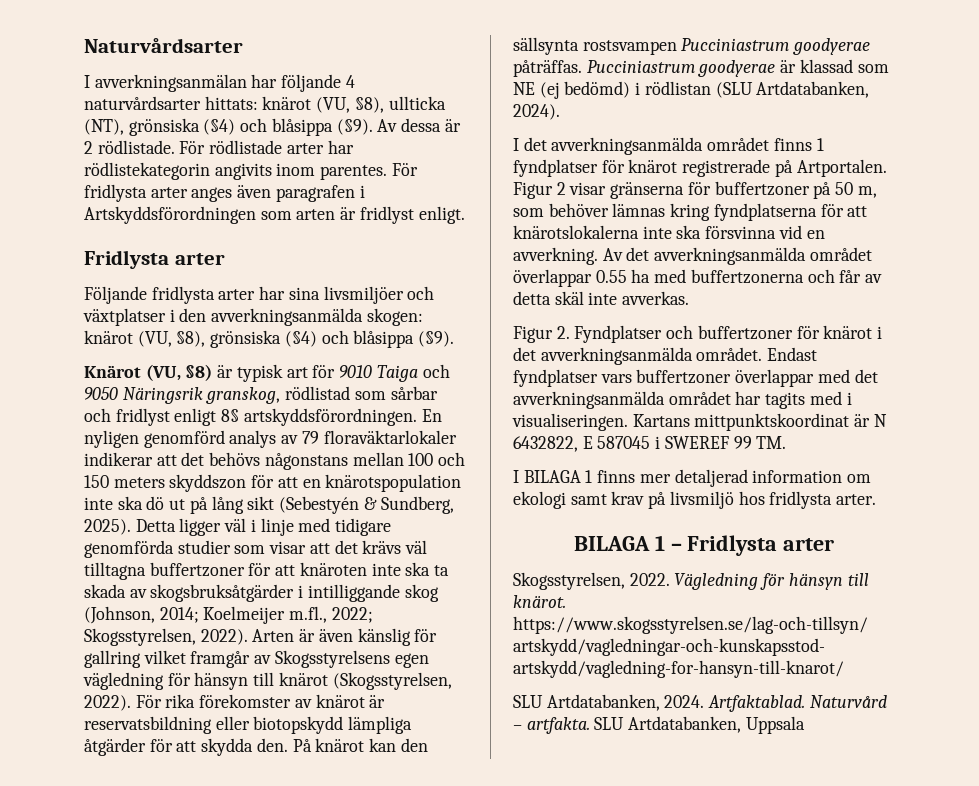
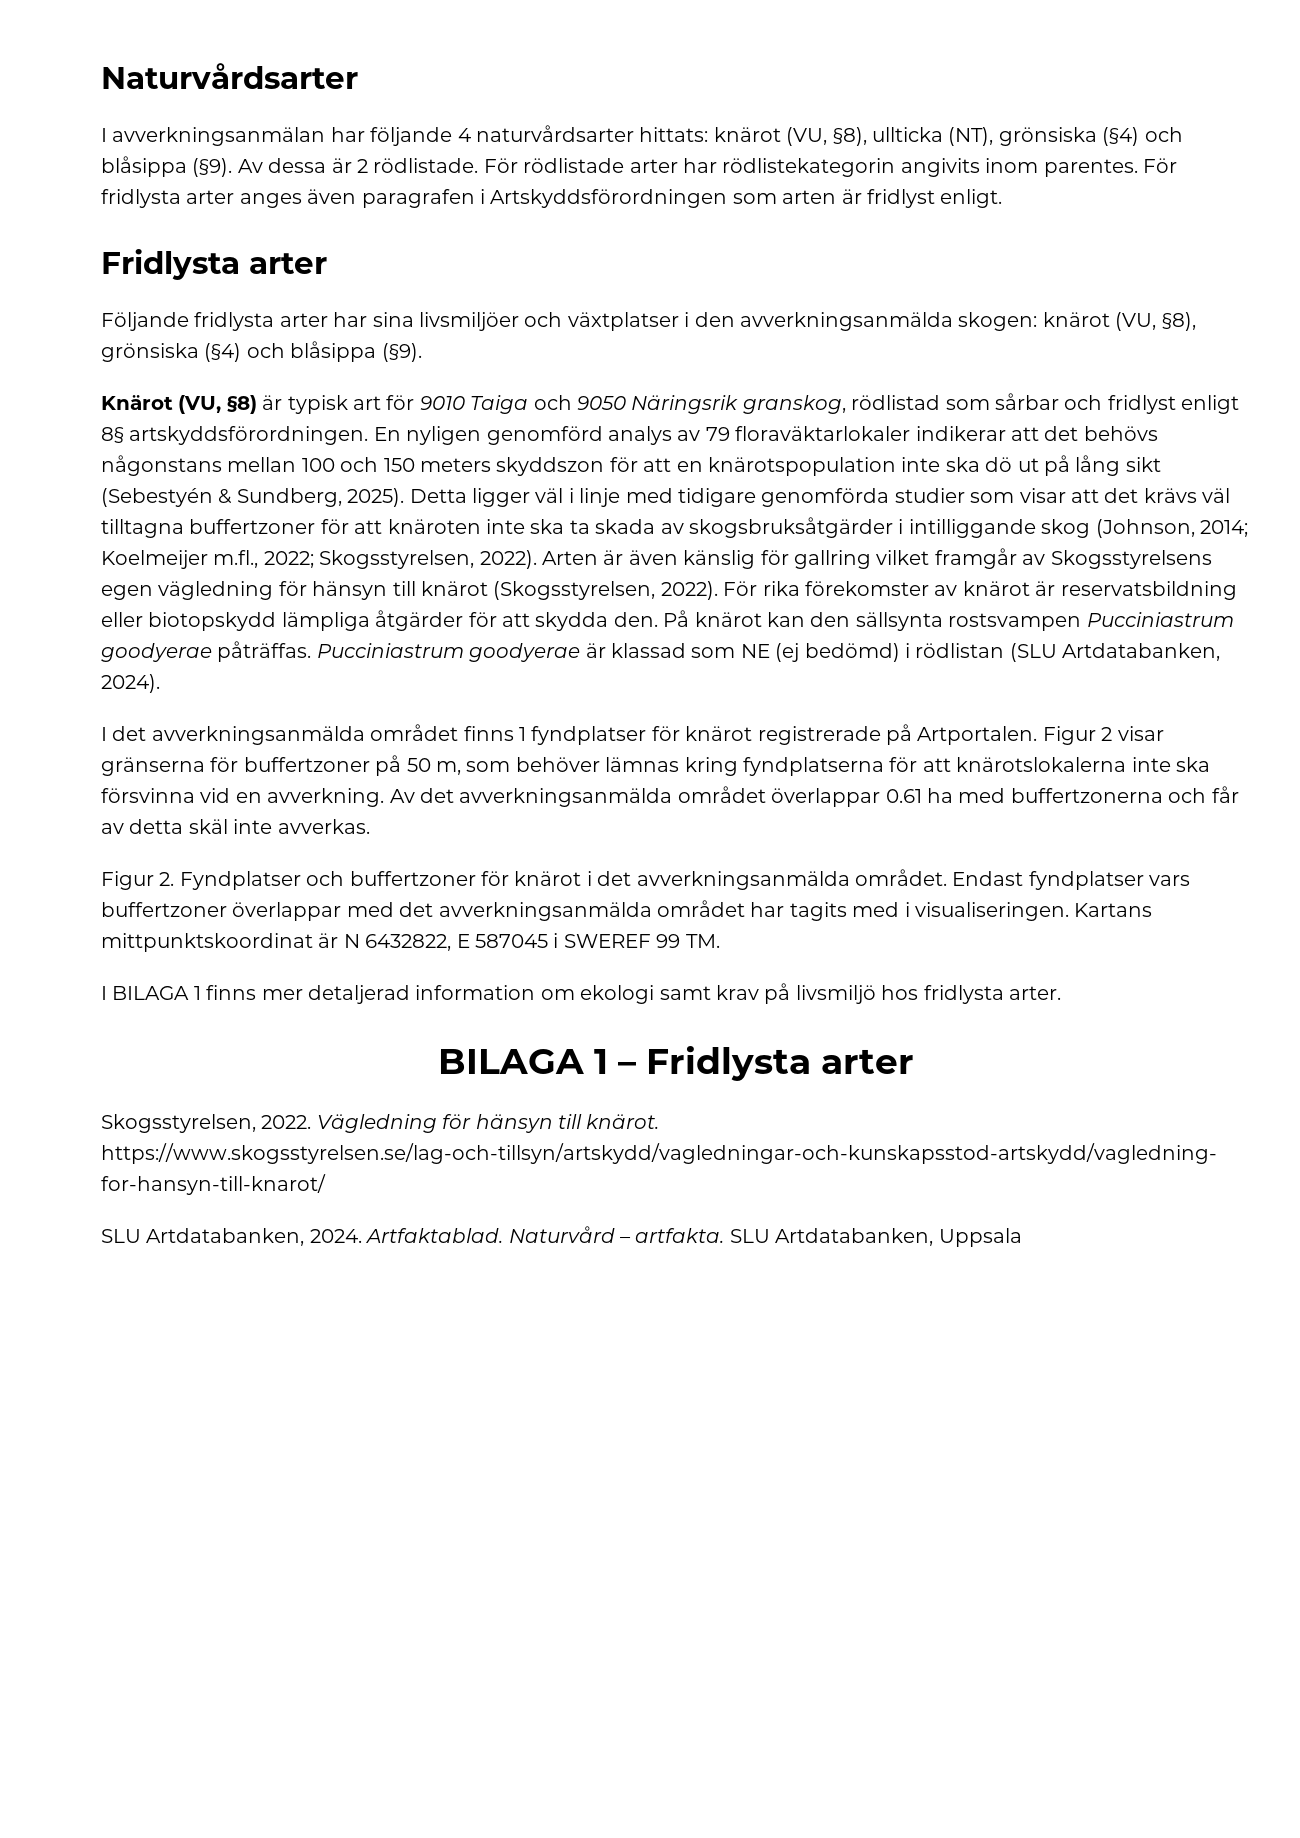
- Av det avverkningsanmälda området överlappar 0.55 ha med buffertzonerna och får av detta skäl inte avverkas.
+ Av det avverkningsanmälda området överlappar 0.61 ha med buffertzonerna och får av detta skäl inte avverkas.

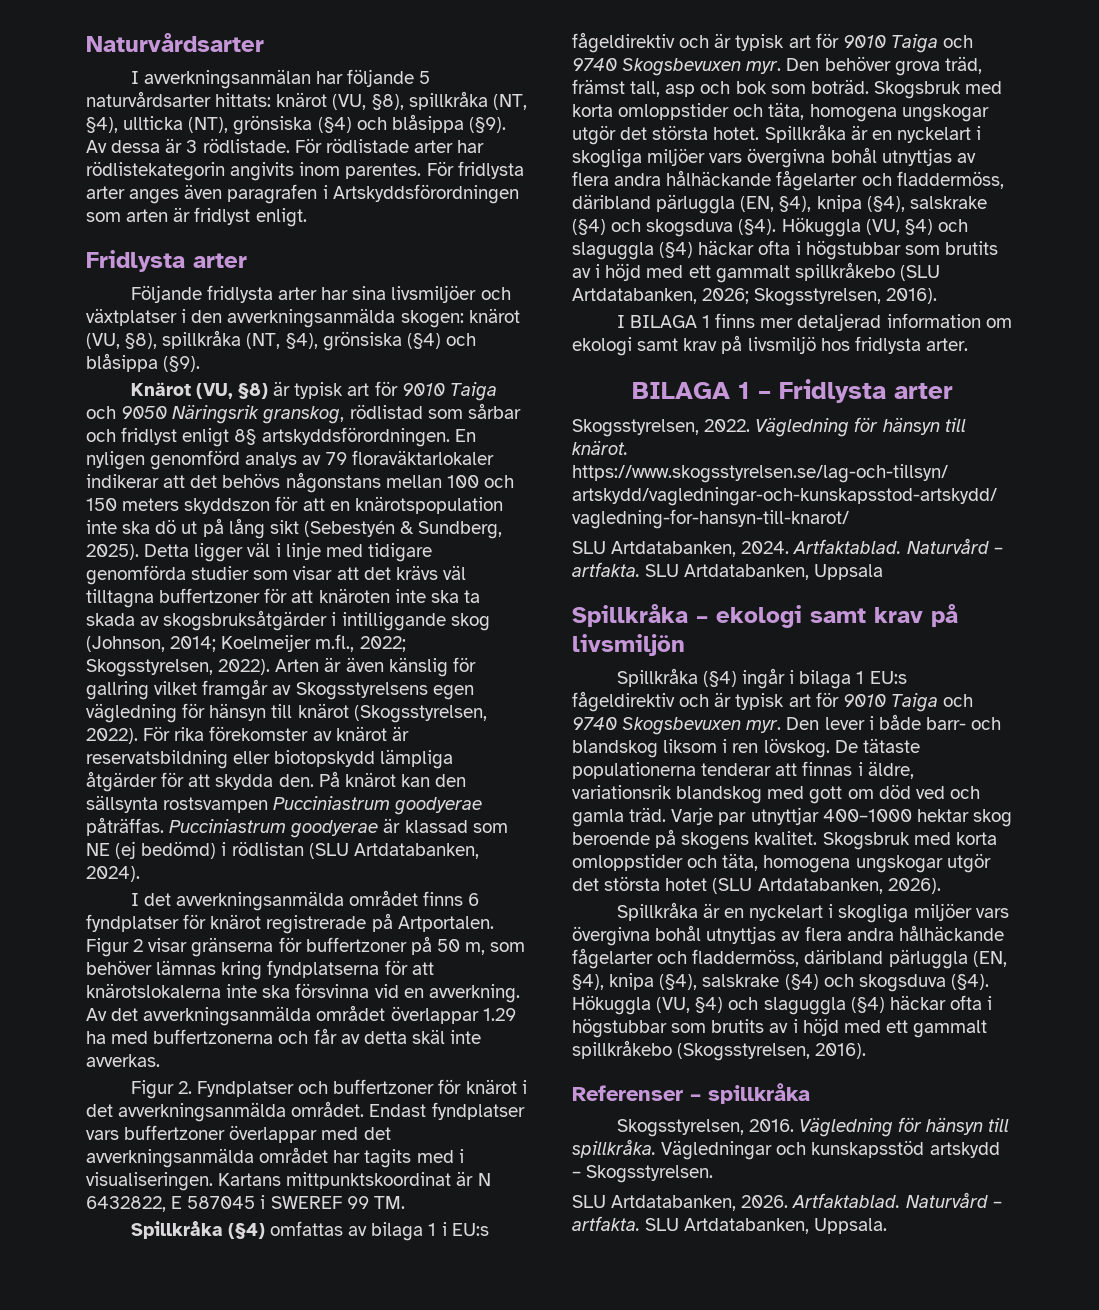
- I avverkningsanmälan har följande 4 naturvårdsarter hittats: knärot (VU, §8), ullticka (NT), grönsiska (§4) och blåsippa (§9).
+ I avverkningsanmälan har följande 5 naturvårdsarter hittats: knärot (VU, §8), spillkråka (NT, §4), ullticka (NT), grönsiska (§4) och blåsippa (§9).
- Av dessa är 2 rödlistade.
+ Av dessa är 3 rödlistade.
- Följande fridlysta arter har sina livsmiljöer och växtplatser i den avverkningsanmälda skogen: knärot (VU, §8), grönsiska (§4) och blåsippa (§9).
+ Följande fridlysta arter har sina livsmiljöer och växtplatser i den avverkningsanmälda skogen: knärot (VU, §8), spillkråka (NT, §4), grönsiska (§4) och blåsippa (§9).
- I det avverkningsanmälda området finns 1 fyndplatser för knärot registrerade på Artportalen.
+ I det avverkningsanmälda området finns 6 fyndplatser för knärot registrerade på Artportalen.
- Av det avverkningsanmälda området överlappar 0.61 ha med buffertzonerna och får av detta skäl inte avverkas.
+ Av det avverkningsanmälda området överlappar 1.29 ha med buffertzonerna och får av detta skäl inte avverkas.
+ Spillkråka (§4) omfattas av bilaga 1 i EU:s fågeldirektiv och är typisk art för 9010 Taiga och 9740 Skogsbevuxen myr. Den behöver grova träd, främst tall, asp och bok som boträd. Skogsbruk med korta omloppstider och täta, homogena ungskogar utgör det största hotet. Spillkråka är en nyckelart i skogliga miljöer vars övergivna bohål utnyttjas av flera andra hålhäckande fågelarter och fladdermöss, däribland pärluggla (EN, §4), knipa (§4), salskrake (§4) och skogsduva (§4). Hökuggla (VU, §4) och slaguggla (§4) häckar ofta i högstubbar som brutits av i höjd med ett gammalt spillkråkebo (SLU Artdatabanken, 2026; Skogsstyrelsen, 2016).
+ Spillkråka – ekologi samt krav på livsmiljön
+ Spillkråka (§4) ingår i bilaga 1 EU:s fågeldirektiv och är typisk art för 9010 Taiga och 9740 Skogsbevuxen myr. Den lever i både barr- och blandskog liksom i ren lövskog. De tätaste populationerna tenderar att finnas i äldre, variationsrik blandskog med gott om död ved och gamla träd. Varje par utnyttjar 400–1000 hektar skog beroende på skogens kvalitet. Skogsbruk med korta omloppstider och täta, homogena ungskogar utgör det största hotet (SLU Artdatabanken, 2026).
+ Spillkråka är en nyckelart i skogliga miljöer vars övergivna bohål utnyttjas av flera andra hålhäckande fågelarter och fladdermöss, däribland pärluggla (EN, §4), knipa (§4), salskrake (§4) och skogsduva (§4). Hökuggla (VU, §4) och slaguggla (§4) häckar ofta i högstubbar som brutits av i höjd med ett gammalt spillkråkebo (Skogsstyrelsen, 2016).
+ Referenser – spillkråka
+ Skogsstyrelsen, 2016. Vägledning för hänsyn till spillkråka. Vägledningar och kunskapsstöd artskydd – Skogsstyrelsen.
+ SLU Artdatabanken, 2026. Artfaktablad. Naturvård – artfakta. SLU Artdatabanken, Uppsala.

